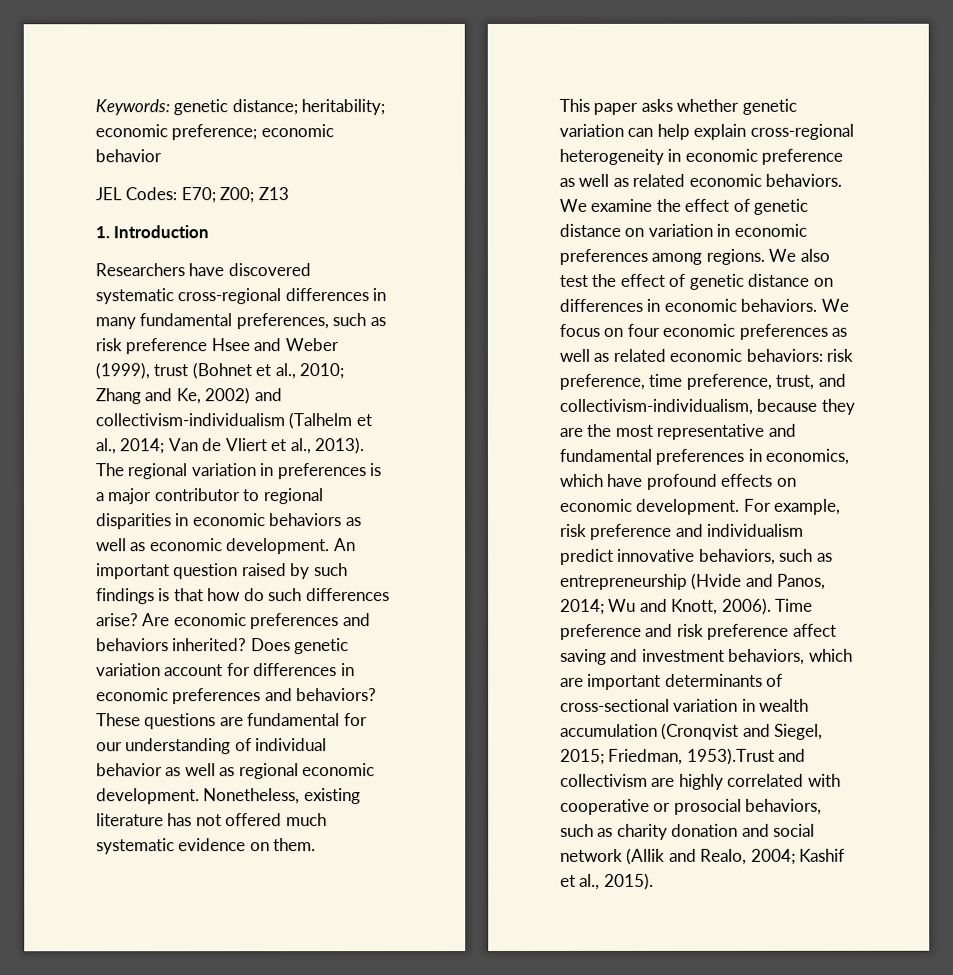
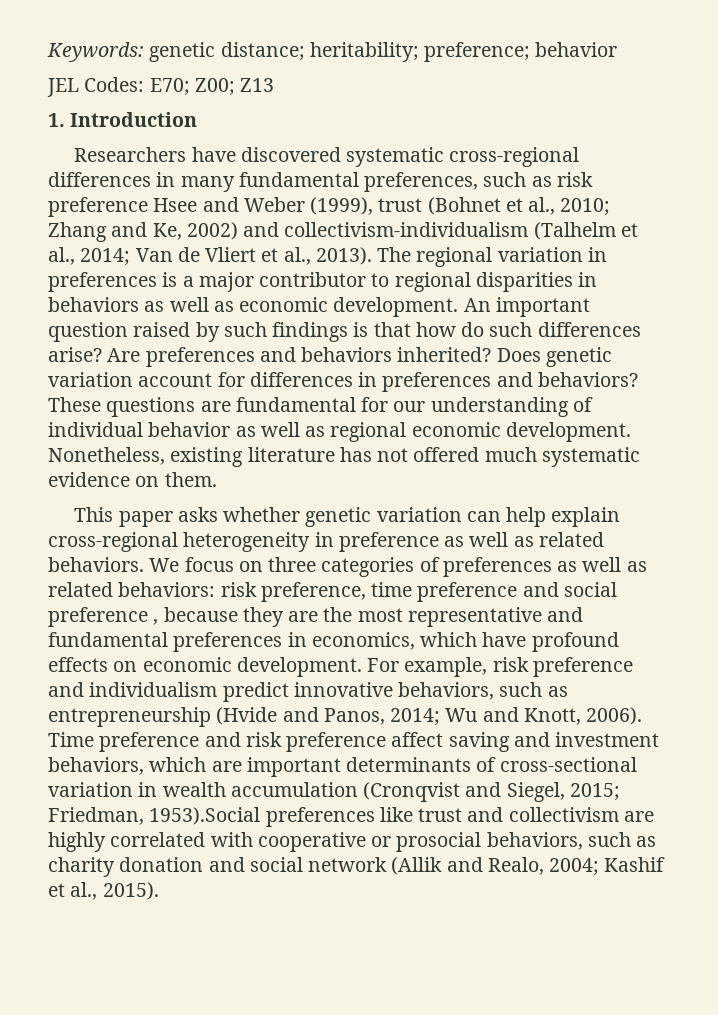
- Keywords: genetic distance; heritability; economic preference; economic behavior
+ Keywords: genetic distance; heritability; preference; behavior
- The regional variation in preferences is a major contributor to regional disparities in economic behaviors as well as economic development.
+ The regional variation in preferences is a major contributor to regional disparities in behaviors as well as economic development.
- Are economic preferences and behaviors inherited?
+ Are preferences and behaviors inherited?
- Does genetic variation account for differences in economic preferences and behaviors?
+ Does genetic variation account for differences in preferences and behaviors?
- This paper asks whether genetic variation can help explain cross-regional heterogeneity in economic preference as well as related economic behaviors. We examine the effect of genetic distance on variation in economic preferences among regions. We also test the effect of genetic distance on differences in economic behaviors.
+ This paper asks whether genetic variation can help explain cross-regional heterogeneity in preference as well as related behaviors.
- We focus on four economic preferences as well as related economic behaviors: risk preference, time preference, trust, and collectivism-individualism, because they are the most representative and fundamental preferences in economics, which have profound effects on economic development.
+ We focus on three categories of preferences as well as related behaviors: risk preference, time preference and social preference , because they are the most representative and fundamental preferences in economics, which have profound effects on economic development.
- Time preference and risk preference affect saving and investment behaviors, which are important determinants of cross-sectional variation in wealth accumulation (Cronqvist and Siegel, 2015; Friedman, 1953).Trust and collectivism are highly correlated with cooperative or prosocial behaviors, such as charity donation and social network (Allik and Realo, 2004; Kashif et al., 2015).
+ Time preference and risk preference affect saving and investment behaviors, which are important determinants of cross-sectional variation in wealth accumulation (Cronqvist and Siegel, 2015; Friedman, 1953).Social preferences like trust and collectivism are highly correlated with cooperative or prosocial behaviors, such as charity donation and social network (Allik and Realo, 2004; Kashif et al., 2015).

